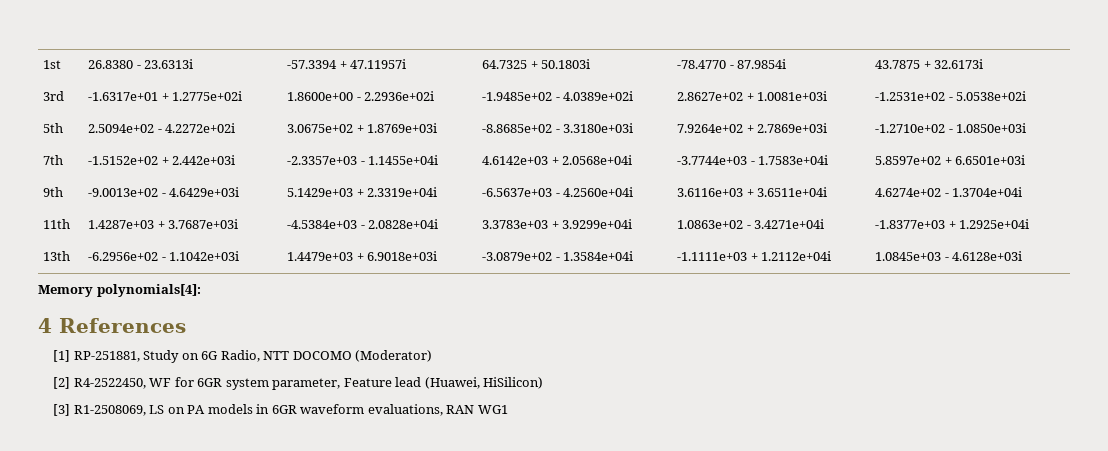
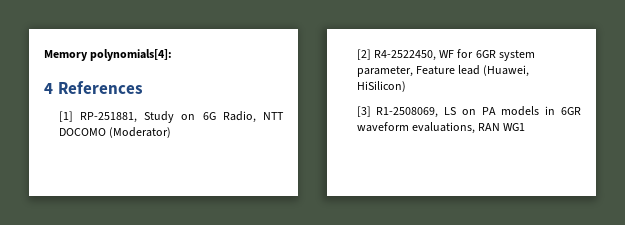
- 1st | 26.8380 - 23.6313i | -57.3394 + 47.11957i | 64.7325 + 50.1803i | -78.4770 - 87.9854i | 43.7875 + 32.6173i
- 3rd | -1.6317e+01 + 1.2775e+02i | 1.8600e+00 - 2.2936e+02i | -1.9485e+02 - 4.0389e+02i | 2.8627e+02 + 1.0081e+03i | -1.2531e+02 - 5.0538e+02i
- 5th | 2.5094e+02 - 4.2272e+02i | 3.0675e+02 + 1.8769e+03i | -8.8685e+02 - 3.3180e+03i | 7.9264e+02 + 2.7869e+03i | -1.2710e+02 - 1.0850e+03i
- 7th | -1.5152e+02 + 2.442e+03i | -2.3357e+03 - 1.1455e+04i | 4.6142e+03 + 2.0568e+04i | -3.7744e+03 - 1.7583e+04i | 5.8597e+02 + 6.6501e+03i
- 9th | -9.0013e+02 - 4.6429e+03i | 5.1429e+03 + 2.3319e+04i | -6.5637e+03 - 4.2560e+04i | 3.6116e+03 + 3.6511e+04i | 4.6274e+02 - 1.3704e+04i
- 11th | 1.4287e+03 + 3.7687e+03i | -4.5384e+03 - 2.0828e+04i | 3.3783e+03 + 3.9299e+04i | 1.0863e+02 - 3.4271e+04i | -1.8377e+03 + 1.2925e+04i
- 13th | -6.2956e+02 - 1.1042e+03i | 1.4479e+03 + 6.9018e+03i | -3.0879e+02 - 1.3584e+04i | -1.1111e+03 + 1.2112e+04i | 1.0845e+03 - 4.6128e+03i

